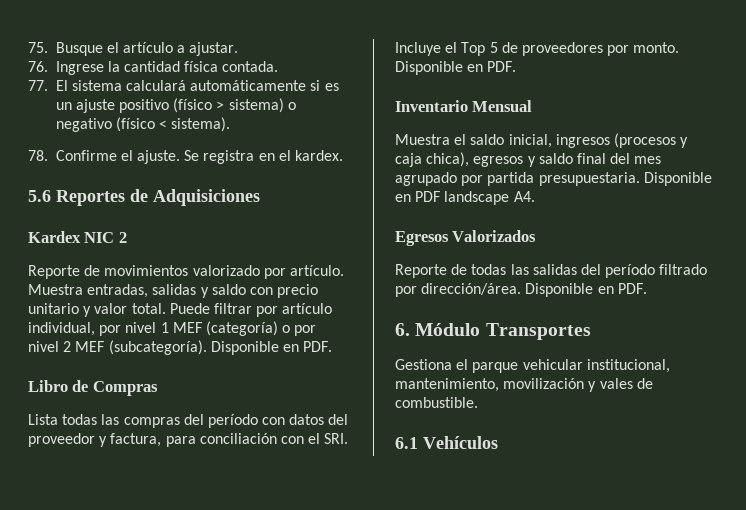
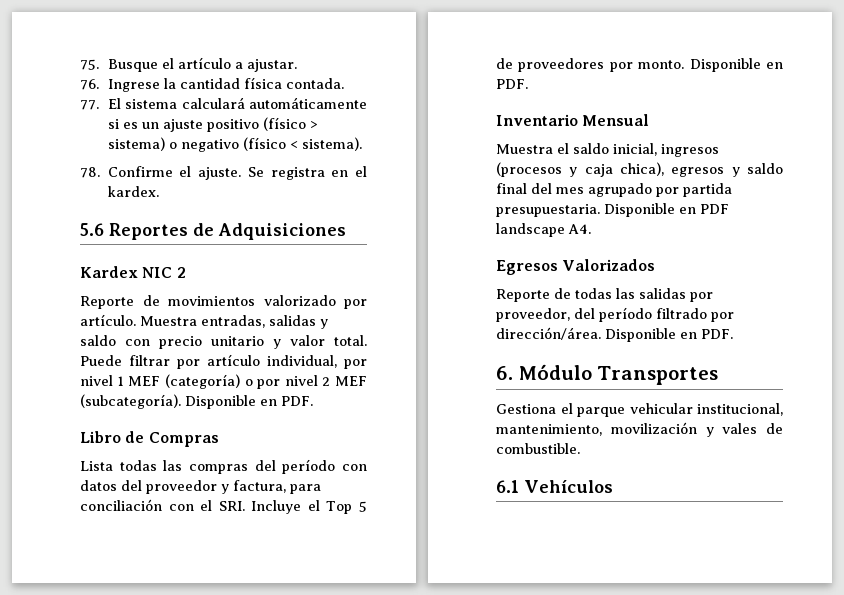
- Reporte de todas las salidas del período filtrado por dirección/área.
+ Reporte de todas las salidas por proveedor, del período filtrado por dirección/área.

